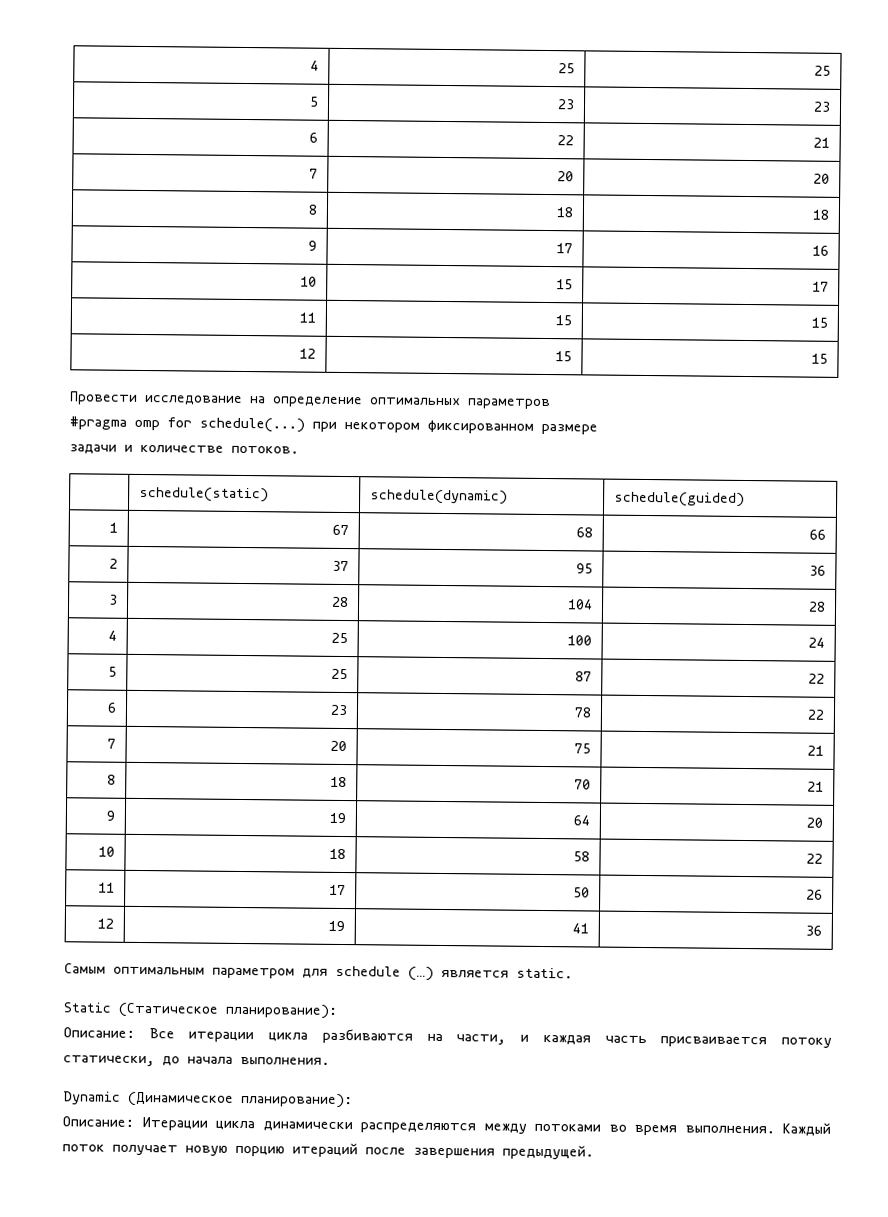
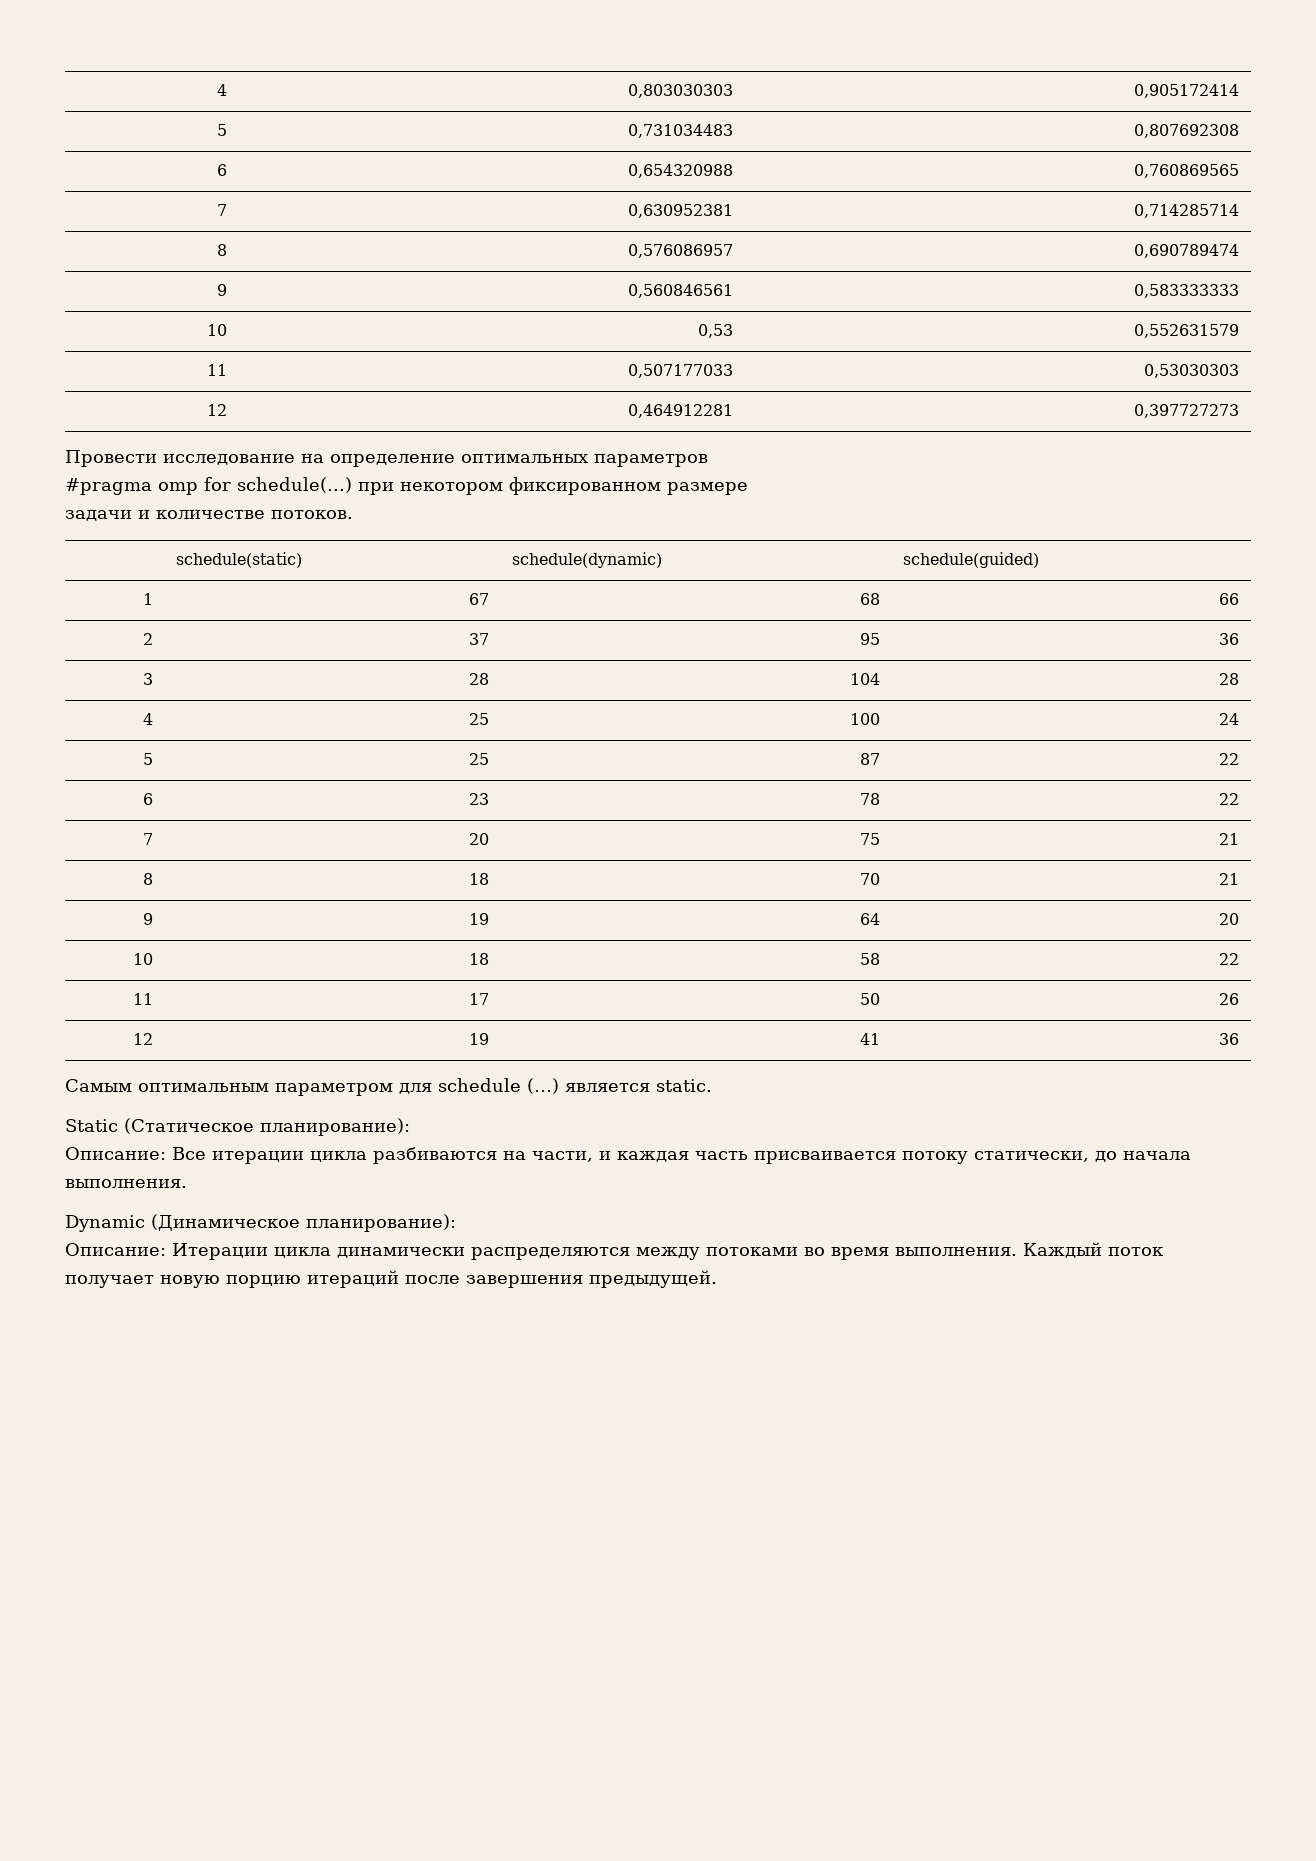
- 4 | 25 | 25
- 5 | 23 | 23
- 6 | 22 | 21
- 7 | 20 | 20
- 8 | 18 | 18
- 9 | 17 | 16
- 10 | 15 | 17
- 11 | 15 | 15
- 12 | 15 | 15
+ 4 | 0,803030303 | 0,905172414
+ 5 | 0,731034483 | 0,807692308
+ 6 | 0,654320988 | 0,760869565
+ 7 | 0,630952381 | 0,714285714
+ 8 | 0,576086957 | 0,690789474
+ 9 | 0,560846561 | 0,583333333
+ 10 | 0,53 | 0,552631579
+ 11 | 0,507177033 | 0,53030303
+ 12 | 0,464912281 | 0,397727273

